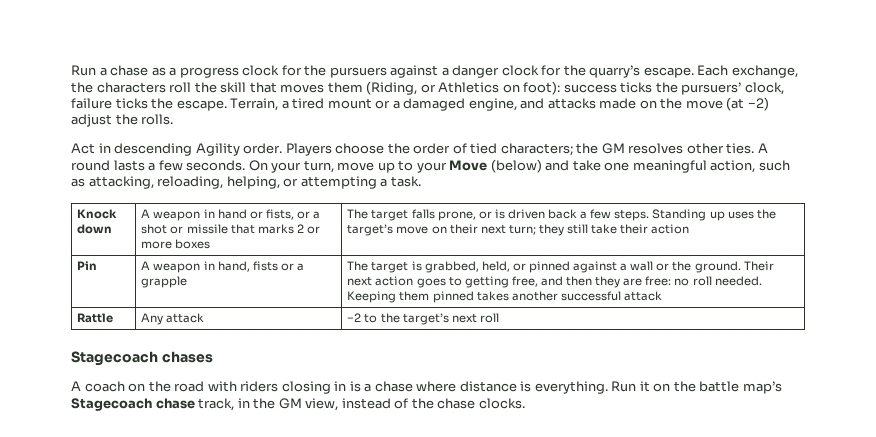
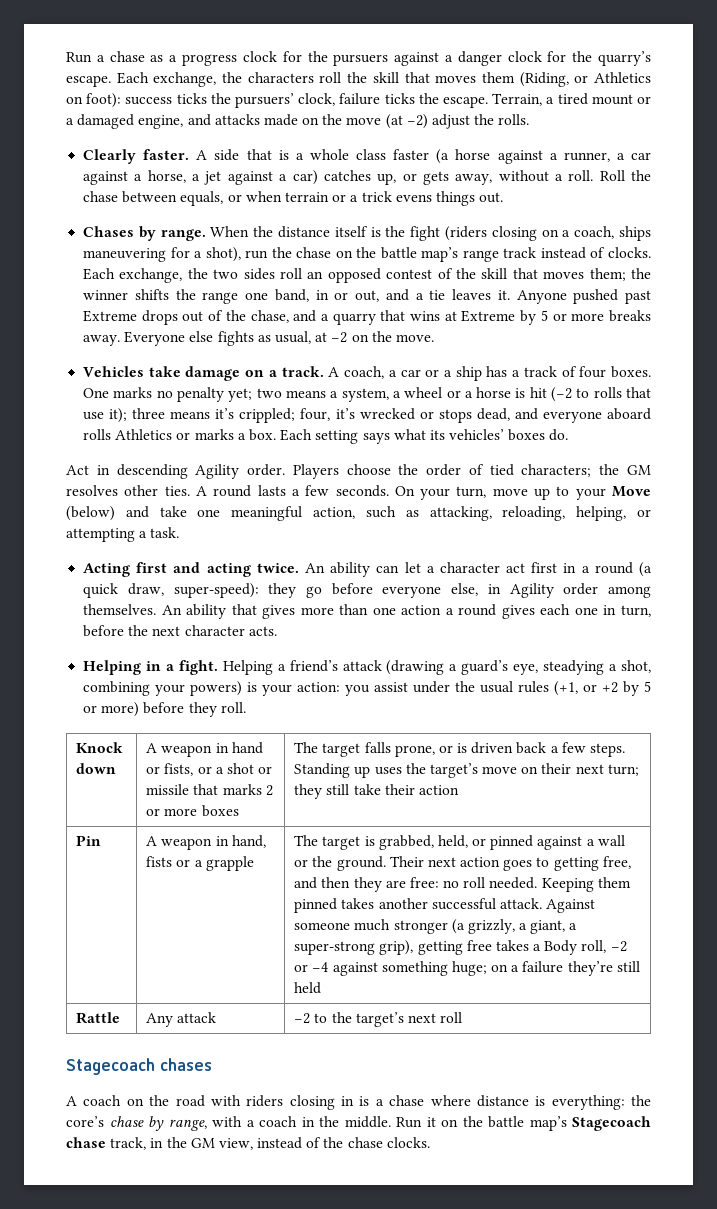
+ Clearly faster. A side that is a whole class faster (a horse against a runner, a car against a horse, a jet against a car) catches up, or gets away, without a roll. Roll the chase between equals, or when terrain or a trick evens things out.
+ Chases by range. When the distance itself is the fight (riders closing on a coach, ships maneuvering for a shot), run the chase on the battle map’s range track instead of clocks. Each exchange, the two sides roll an opposed contest of the skill that moves them; the winner shifts the range one band, in or out, and a tie leaves it. Anyone pushed past Extreme drops out of the chase, and a quarry that wins at Extreme by 5 or more breaks away. Everyone else fights as usual, at −2 on the move.
+ Vehicles take damage on a track. A coach, a car or a ship has a track of four boxes. One marks no penalty yet; two means a system, a wheel or a horse is hit (−2 to rolls that use it); three means it’s crippled; four, it’s wrecked or stops dead, and everyone aboard rolls Athletics or marks a box. Each setting says what its vehicles’ boxes do.
+ Acting first and acting twice. An ability can let a character act first in a round (a quick draw, super-speed): they go before everyone else, in Agility order among themselves. An ability that gives more than one action a round gives each one in turn, before the next character acts.
+ Helping in a fight. Helping a friend’s attack (drawing a guard’s eye, steadying a shot, combining your powers) is your action: you assist under the usual rules (+1, or +2 by 5 or more) before they roll.
- Keeping them pinned takes another successful attack
+ Keeping them pinned takes another successful attack. Against someone much stronger (a grizzly, a giant, a super-strong grip), getting free takes a Body roll, −2 or −4 against something huge; on a failure they’re still held
- A coach on the road with riders closing in is a chase where distance is everything.
+ A coach on the road with riders closing in is a chase where distance is everything: the core’s chase by range, with a coach in the middle.

